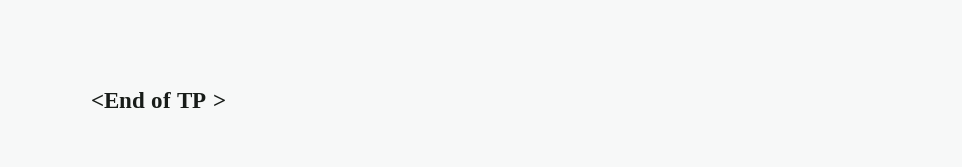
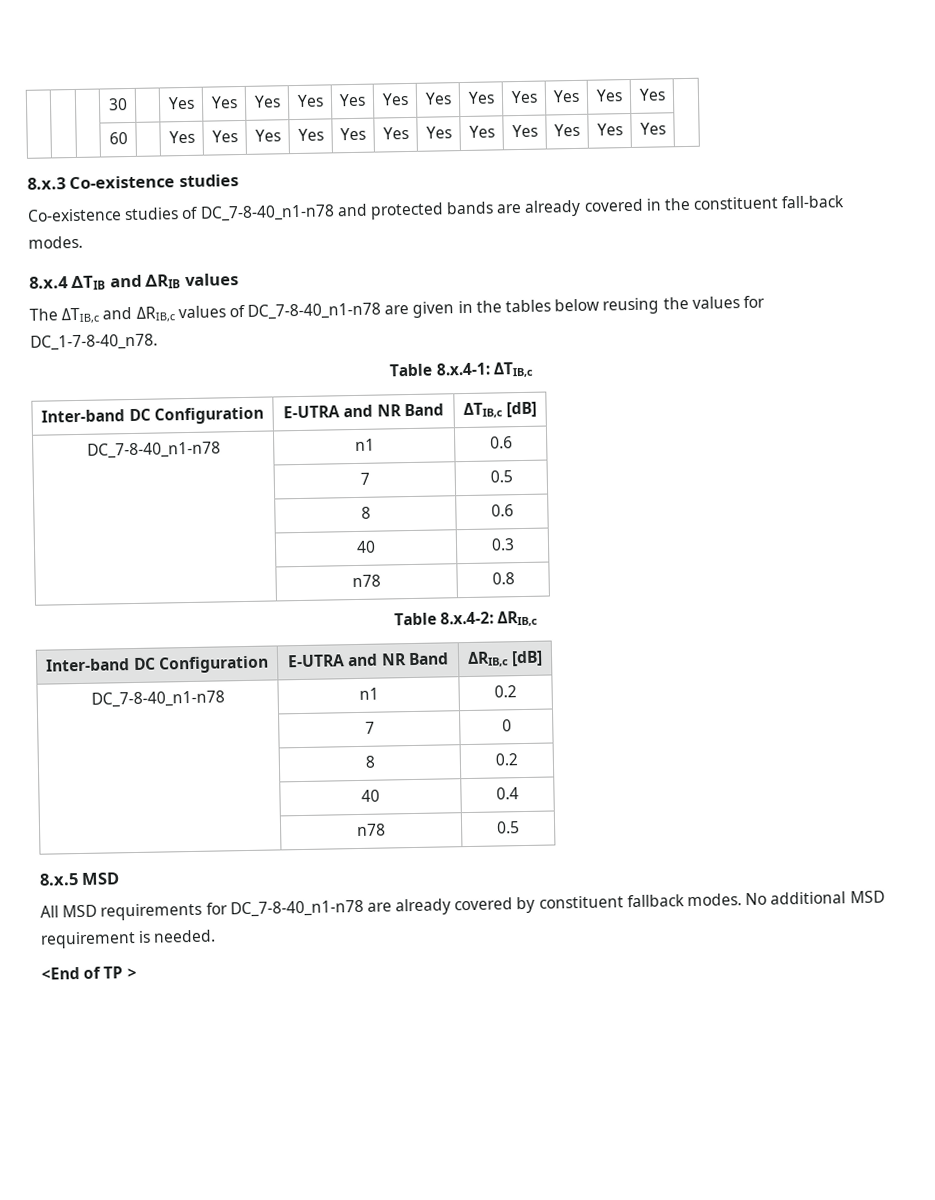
+ | | | 30 | | Yes | Yes | Yes | Yes | Yes | Yes | Yes | Yes | Yes | Yes | Yes | Yes |
+ | | | 60 | | Yes | Yes | Yes | Yes | Yes | Yes | Yes | Yes | Yes | Yes | Yes | Yes |
+ 8.x.3 Co-existence studies
+ Co-existence studies of DC_7-8-40_n1-n78 and protected bands are already covered in the constituent fall-back modes.
+ 8.x.4 ∆TIB and ∆RIB values
+ The ΔTIB,c and ΔRIB,c values of DC_7-8-40_n1-n78 are given in the tables below reusing the values for DC_1-7-8-40_n78.
+ Table 8.x.4-1: ΔTIB,c
+ Inter-band DC Configuration | E-UTRA and NR Band | ΔTIB,c [dB]
+ DC_7-8-40_n1-n78 | n1 | 0.6
+ | 7 | 0.5
+ | 8 | 0.6
+ | 40 | 0.3
+ | n78 | 0.8
+ Table 8.x.4-2: ΔRIB,c
+ Inter-band DC Configuration | E-UTRA and NR Band | ΔRIB,c [dB]
+ DC_7-8-40_n1-n78 | n1 | 0.2
+ | 7 | 0
+ | 8 | 0.2
+ | 40 | 0.4
+ | n78 | 0.5
+ 8.x.5 MSD
+ All MSD requirements for DC_7-8-40_n1-n78 are already covered by constituent fallback modes. No additional MSD requirement is needed.

